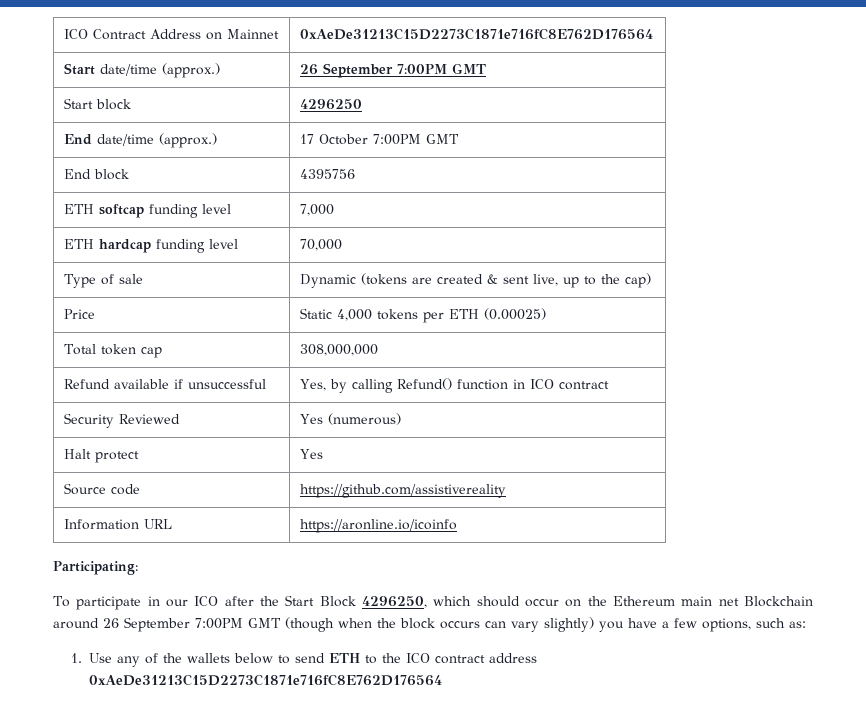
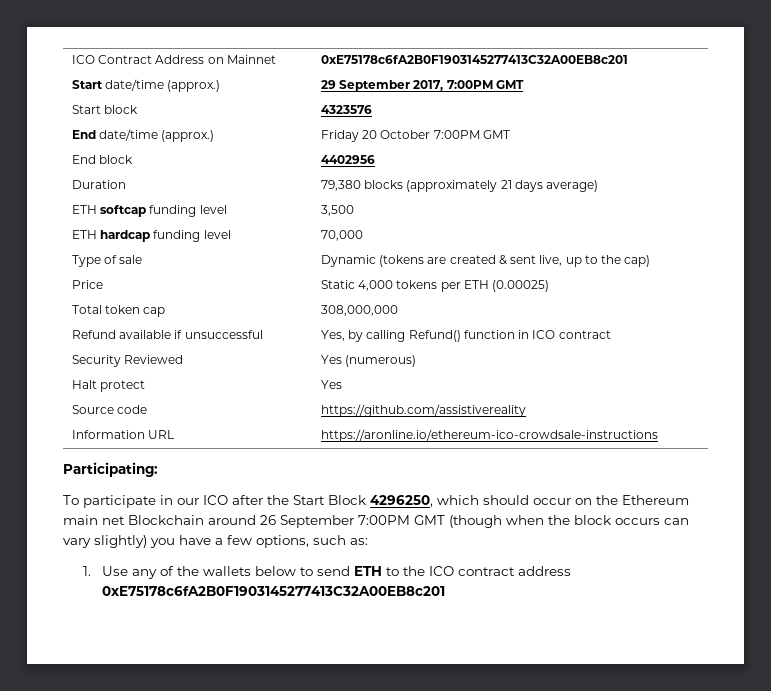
- ICO Contract Address on Mainnet | 0xAeDe31213C15D2273C1871e716fC8E762D176564
+ ICO Contract Address on Mainnet | 0xE75178c6fA2B0F1903145277413C32A00EB8c201
- Start date/time (approx.) | 26 September 7:00PM GMT
+ Start date/time (approx.) | 29 September 2017, 7:00PM GMT
- Start block | 4296250
+ Start block | 4323576
- End date/time (approx.) | 17 October 7:00PM GMT
+ End date/time (approx.) | Friday 20 October 7:00PM GMT
- End block | 4395756
+ End block | 4402956
+ Duration | 79,380 blocks (approximately 21 days average)
- ETH softcap funding level | 7,000
+ ETH softcap funding level | 3,500
- Information URL | https://aronline.io/icoinfo
+ Information URL | https://aronline.io/ethereum-ico-crowdsale-instructions
- 1. Use any of the wallets below to send ETH to the ICO contract address 0xAeDe31213C15D2273C1871e716fC8E762D176564
+ 1. Use any of the wallets below to send ETH to the ICO contract address 0xE75178c6fA2B0F1903145277413C32A00EB8c201

